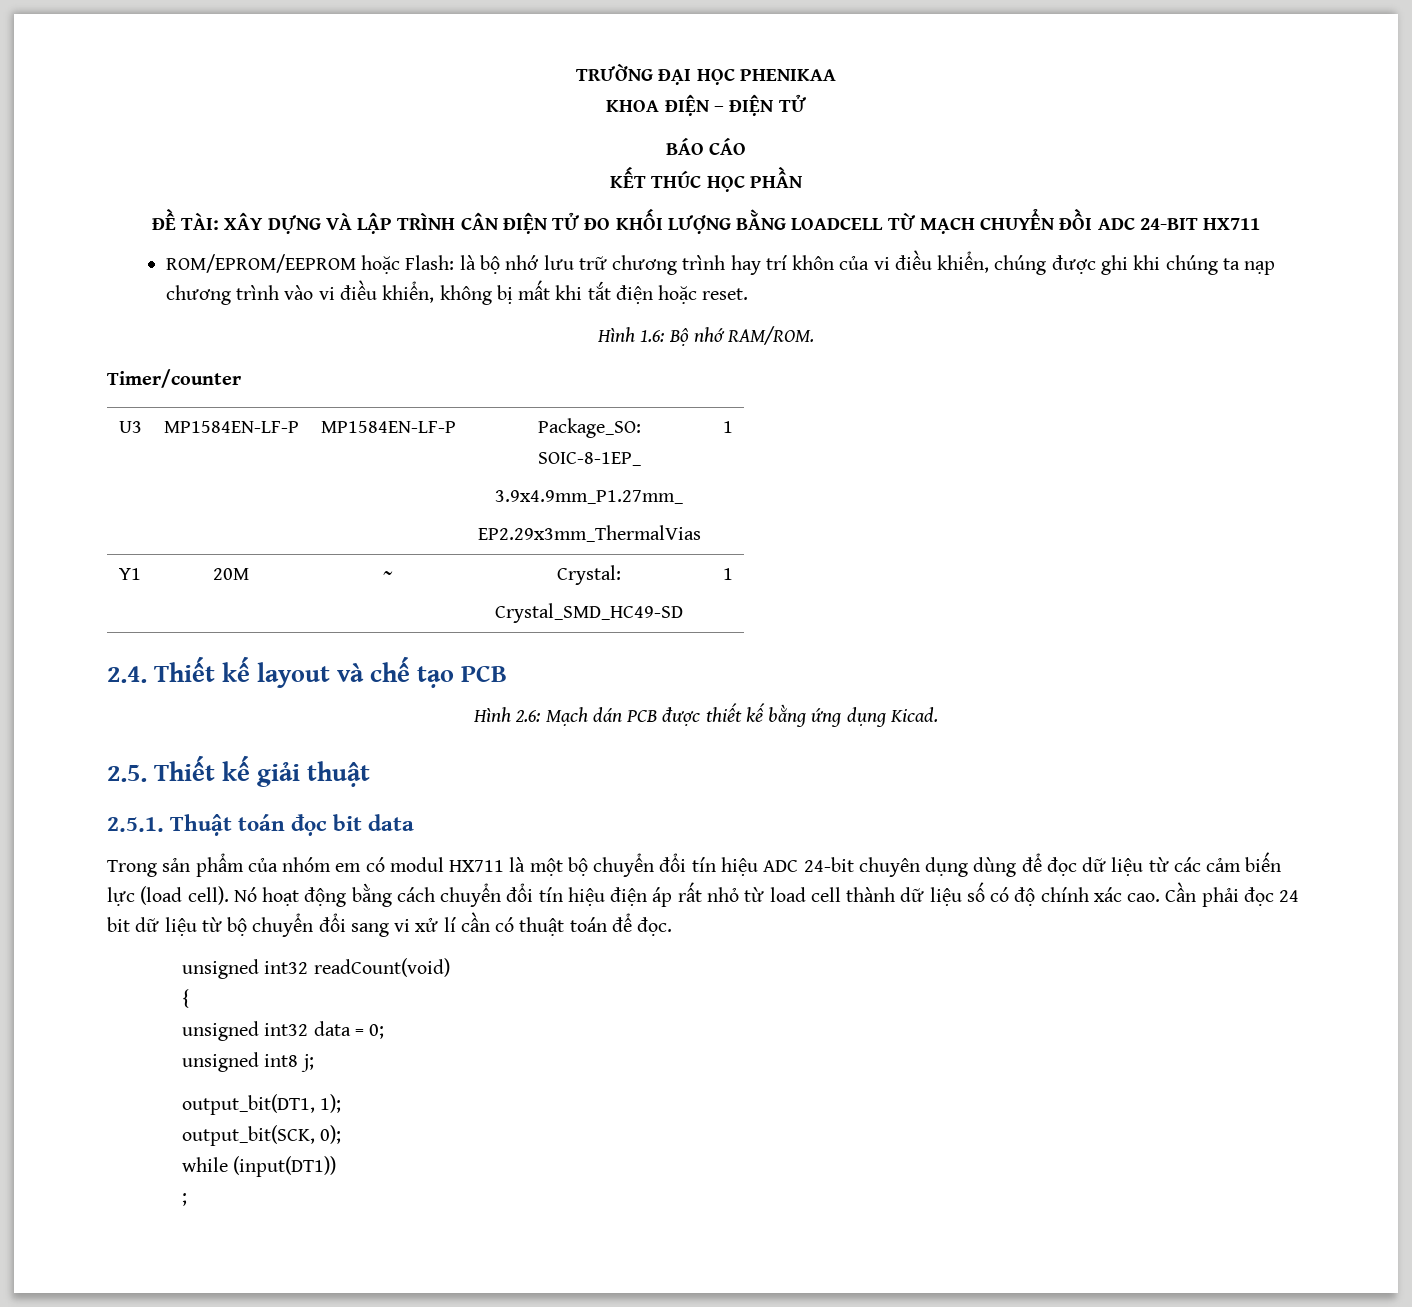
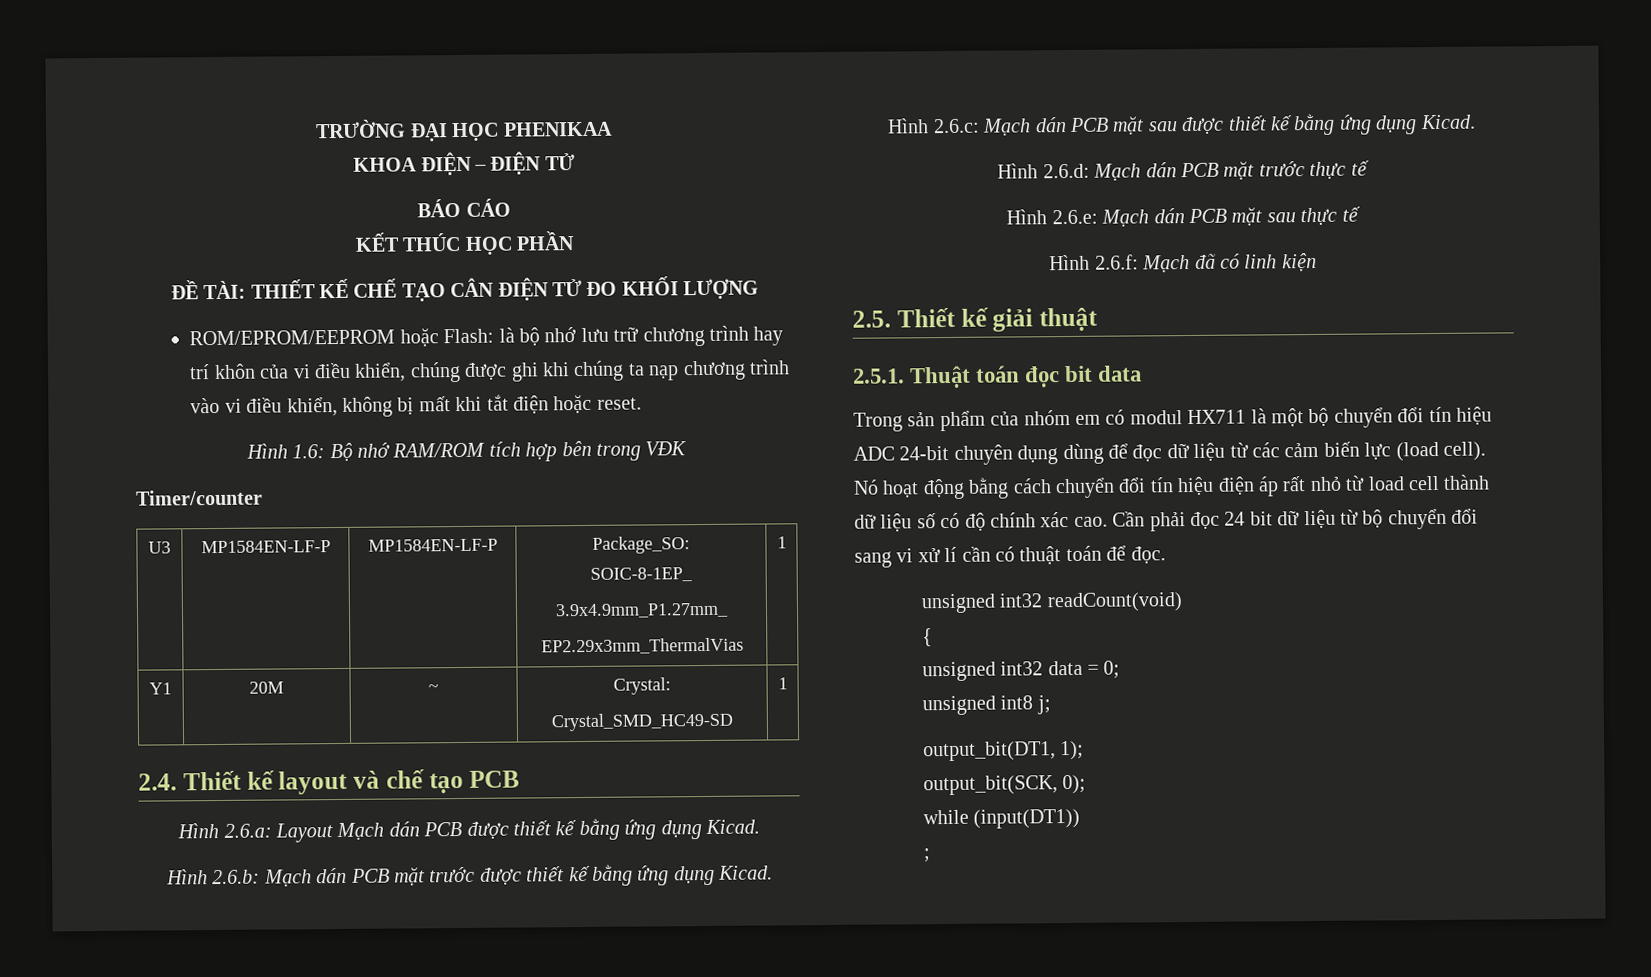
- ĐỀ TÀI: XÂY DỰNG VÀ LẬP TRÌNH CÂN ĐIỆN TỬ ĐO KHỐI LƯỢNG BẰNG LOADCELL TỪ MẠCH CHUYỂN ĐỒI ADC 24-BIT HX711
+ ĐỀ TÀI: THIẾT KẾ CHẾ TẠO CÂN ĐIỆN TỬ ĐO KHỐI LƯỢNG
- Hình 1.6: Bộ nhớ RAM/ROM.
+ Hình 1.6: Bộ nhớ RAM/ROM tích hợp bên trong VĐK
- Hình 2.6: Mạch dán PCB được thiết kế bằng ứng dụng Kicad.
+ Hình 2.6.a: Layout Mạch dán PCB được thiết kế bằng ứng dụng Kicad.
+ Hình 2.6.b: Mạch dán PCB mặt trước được thiết kế bằng ứng dụng Kicad.
+ Hình 2.6.c: Mạch dán PCB mặt sau được thiết kế bằng ứng dụng Kicad.
+ Hình 2.6.d: Mạch dán PCB mặt trước thực tế
+ Hình 2.6.e: Mạch dán PCB mặt sau thực tế
+ Hình 2.6.f: Mạch đã có linh kiện

